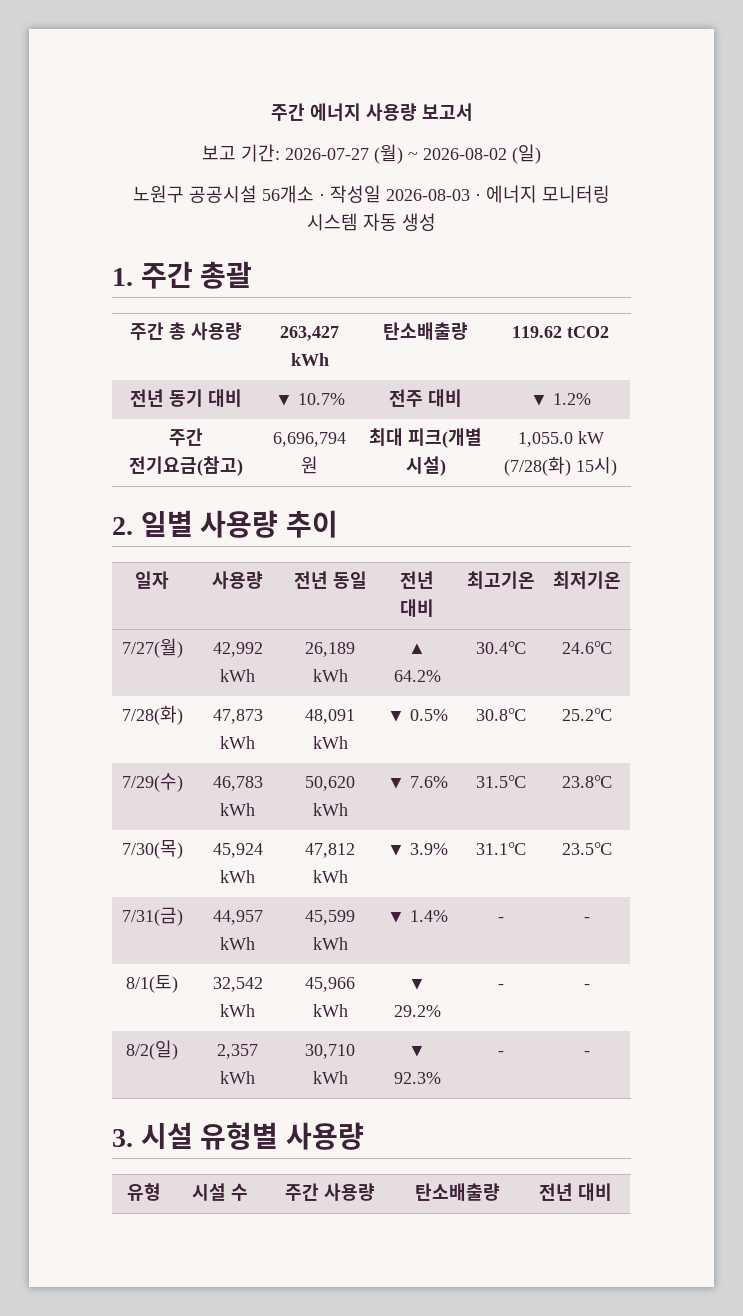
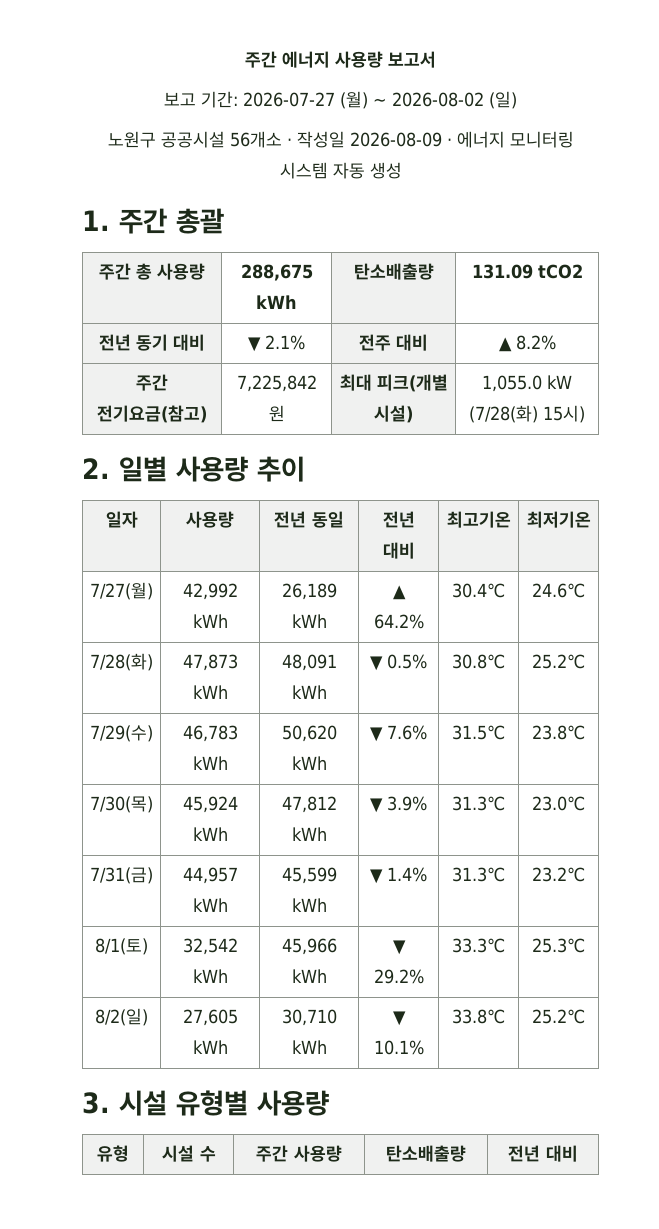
- 노원구 공공시설 56개소 · 작성일 2026-08-03 · 에너지 모니터링 시스템 자동 생성
+ 노원구 공공시설 56개소 · 작성일 2026-08-09 · 에너지 모니터링 시스템 자동 생성
- 주간 총 사용량 | 263,427 kWh | 탄소배출량 | 119.62 tCO2
+ 주간 총 사용량 | 288,675 kWh | 탄소배출량 | 131.09 tCO2
- 전년 동기 대비 | ▼ 10.7% | 전주 대비 | ▼ 1.2%
+ 전년 동기 대비 | ▼ 2.1% | 전주 대비 | ▲ 8.2%
- 주간 전기요금(참고) | 6,696,794 원 | 최대 피크(개별 시설) | 1,055.0 kW (7/28(화) 15시)
+ 주간 전기요금(참고) | 7,225,842 원 | 최대 피크(개별 시설) | 1,055.0 kW (7/28(화) 15시)
- 7/30(목) | 45,924 kWh | 47,812 kWh | ▼ 3.9% | 31.1℃ | 23.5℃
+ 7/30(목) | 45,924 kWh | 47,812 kWh | ▼ 3.9% | 31.3℃ | 23.0℃
- 7/31(금) | 44,957 kWh | 45,599 kWh | ▼ 1.4% | - | -
+ 7/31(금) | 44,957 kWh | 45,599 kWh | ▼ 1.4% | 31.3℃ | 23.2℃
- 8/1(토) | 32,542 kWh | 45,966 kWh | ▼ 29.2% | - | -
+ 8/1(토) | 32,542 kWh | 45,966 kWh | ▼ 29.2% | 33.3℃ | 25.3℃
- 8/2(일) | 2,357 kWh | 30,710 kWh | ▼ 92.3% | - | -
+ 8/2(일) | 27,605 kWh | 30,710 kWh | ▼ 10.1% | 33.8℃ | 25.2℃

